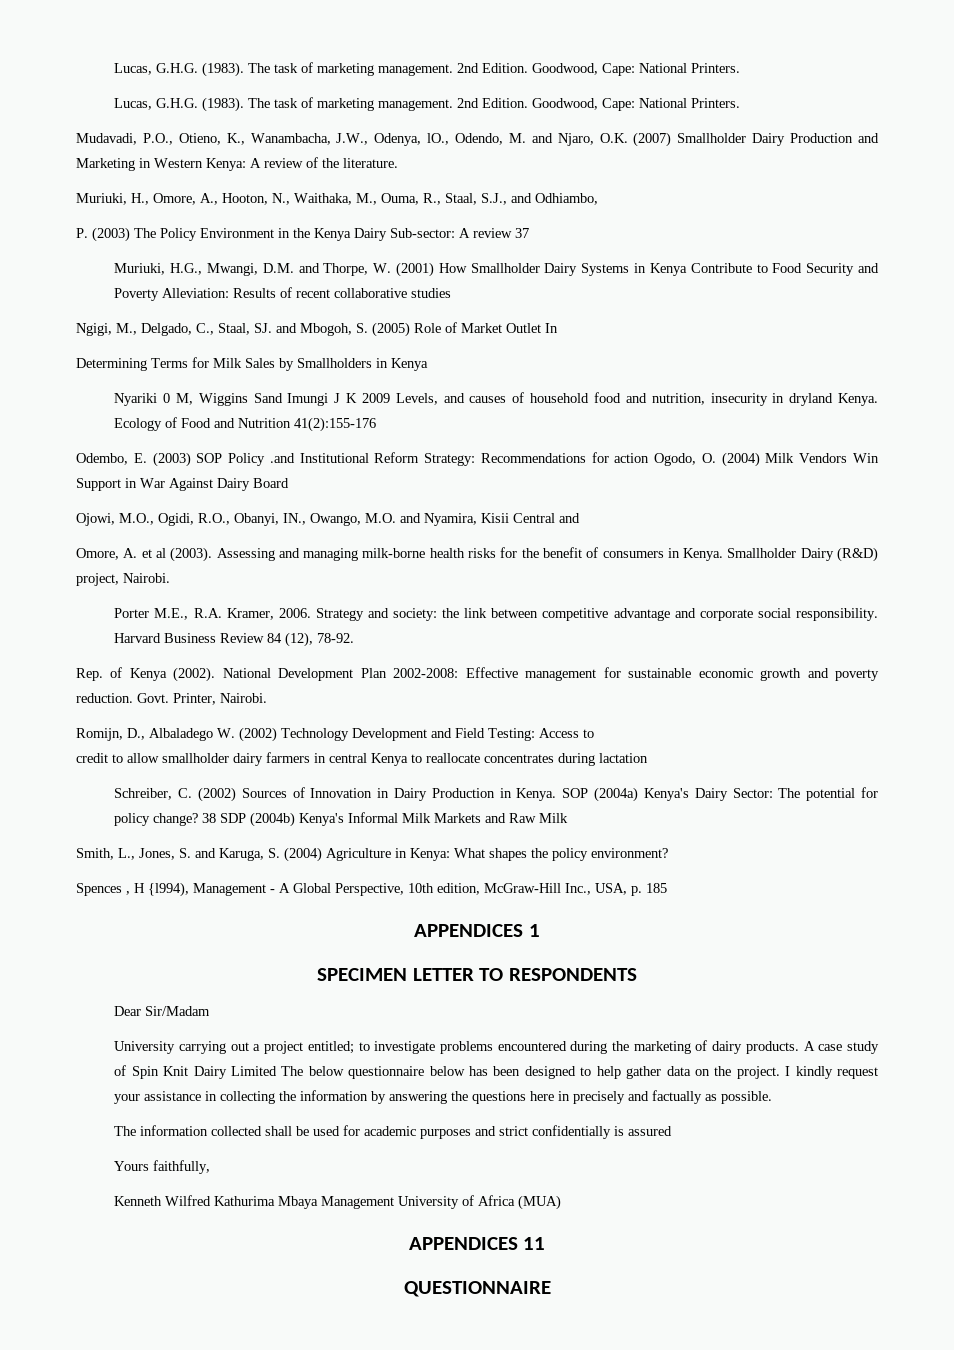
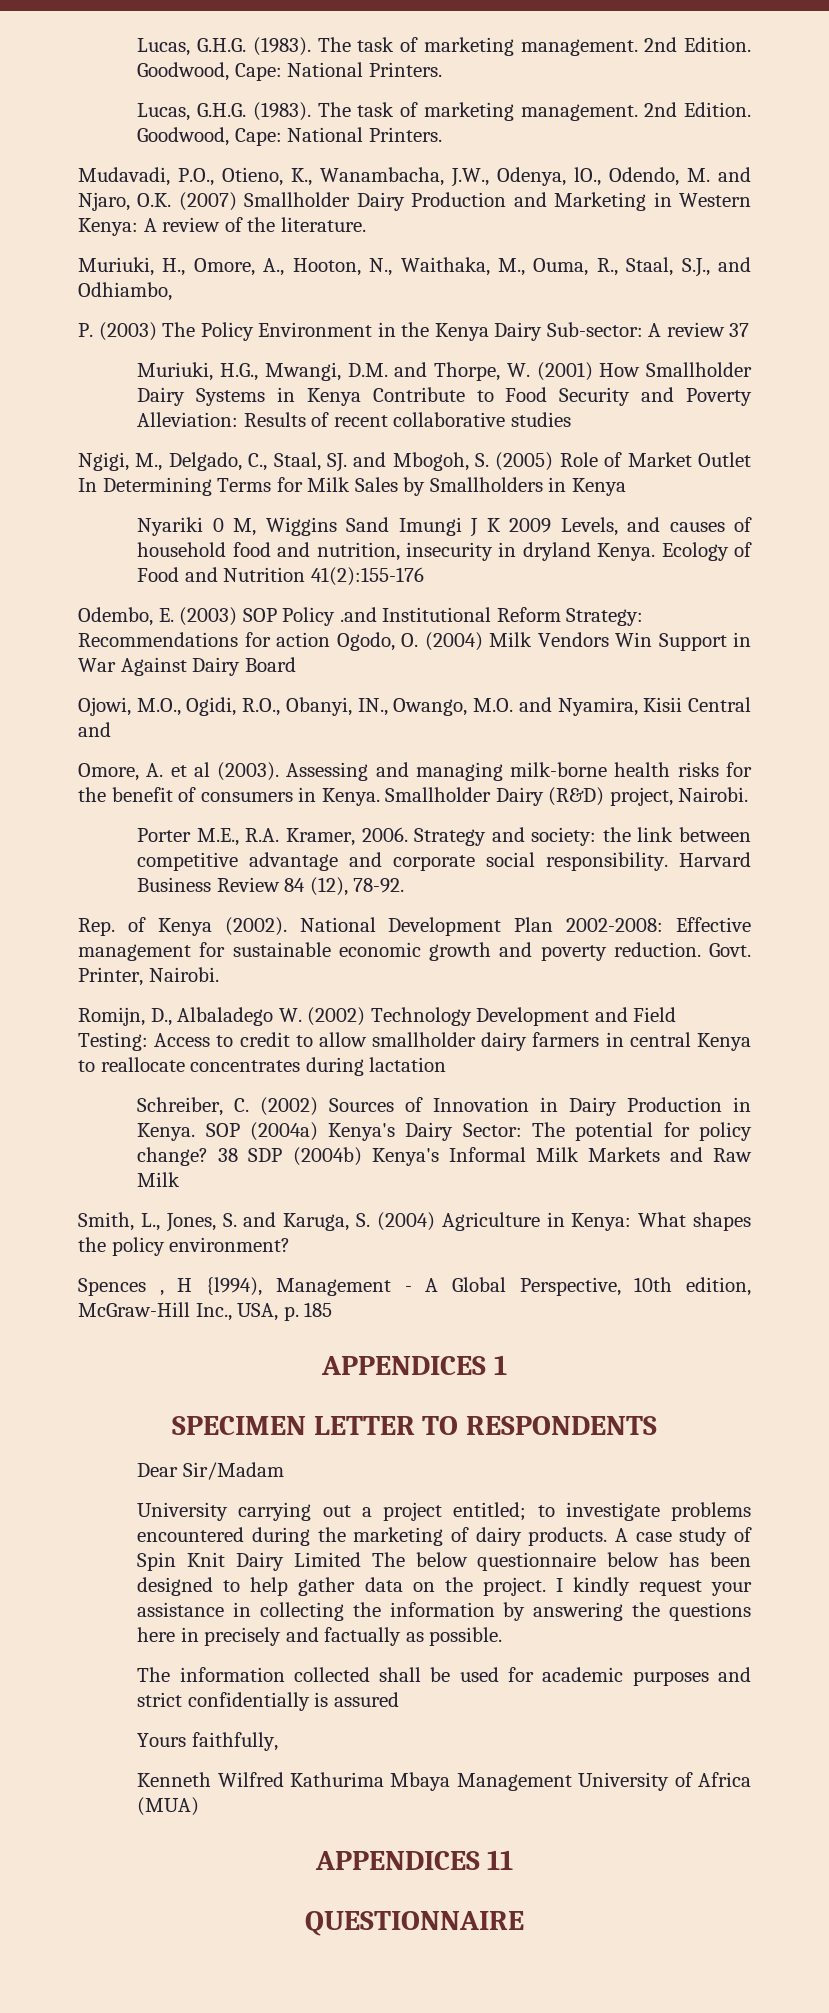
- Ngigi, M., Delgado, C., Staal, SJ. and Mbogoh, S. (2005) Role of Market Outlet In
- Determining Terms for Milk Sales by Smallholders in Kenya
+ Ngigi, M., Delgado, C., Staal, SJ. and Mbogoh, S. (2005) Role of Market Outlet In Determining Terms for Milk Sales by Smallholders in Kenya
- Romijn, D., Albaladego W. (2002) Technology Development and Field Testing: Access to
- credit to allow smallholder dairy farmers in central Kenya to reallocate concentrates during lactation
+ Romijn, D., Albaladego W. (2002) Technology Development and Field Testing: Access to credit to allow smallholder dairy farmers in central Kenya to reallocate concentrates during lactation

